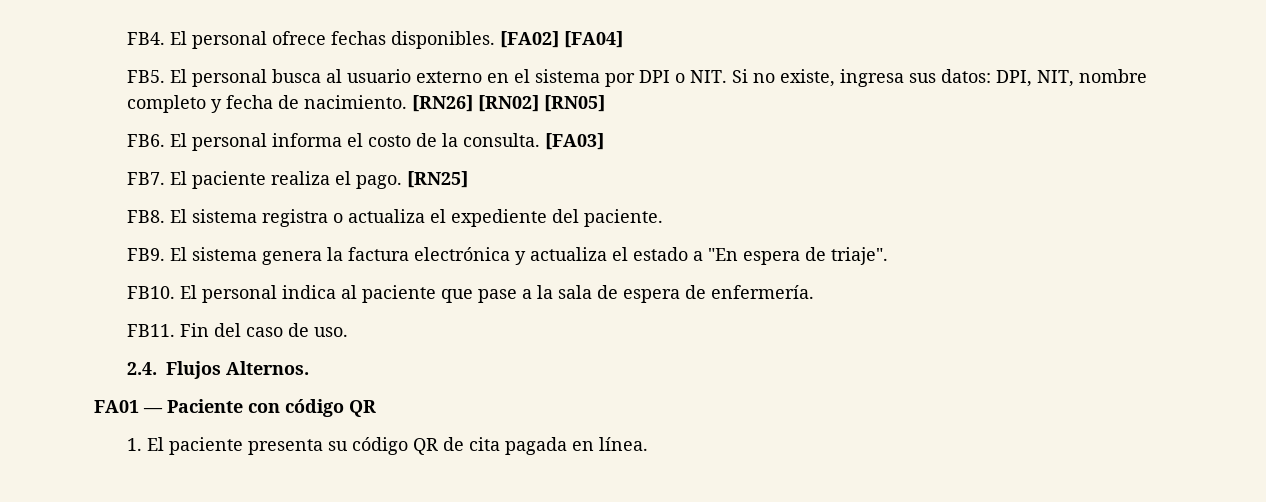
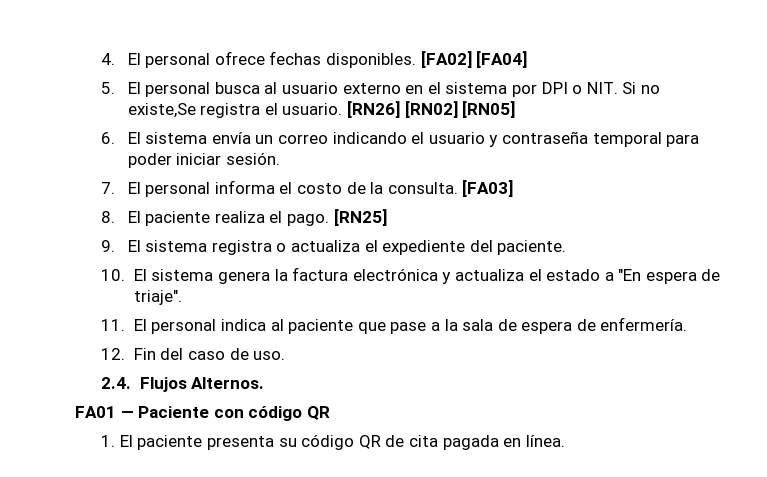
- FB4. El personal ofrece fechas disponibles.
+ 4. El personal ofrece fechas disponibles.
- FB5. El personal busca al usuario externo en el sistema por DPI o NIT. Si no existe, ingresa sus datos: DPI, NIT, nombre completo y fecha de nacimiento. [RN26] [RN02] [RN05]
- FB6. El personal informa el costo de la consulta.
+ 5. El personal busca al usuario externo en el sistema por DPI o NIT. Si no existe,Se registra el usuario. [RN26] [RN02] [RN05]
+ 6. El sistema envía un correo indicando el usuario y contraseña temporal para poder iniciar sesión.
+ 7. El personal informa el costo de la consulta.
- FB7. El paciente realiza el pago.
+ 8. El paciente realiza el pago.
- FB8. El sistema registra o actualiza el expediente del paciente.
+ 9. El sistema registra o actualiza el expediente del paciente.
- FB9. El sistema genera la factura electrónica y actualiza el estado a "En espera de triaje".
+ 10. El sistema genera la factura electrónica y actualiza el estado a "En espera de triaje".
- FB10. El personal indica al paciente que pase a la sala de espera de enfermería.
+ 11. El personal indica al paciente que pase a la sala de espera de enfermería.
- FB11. Fin del caso de uso.
+ 12. Fin del caso de uso.

